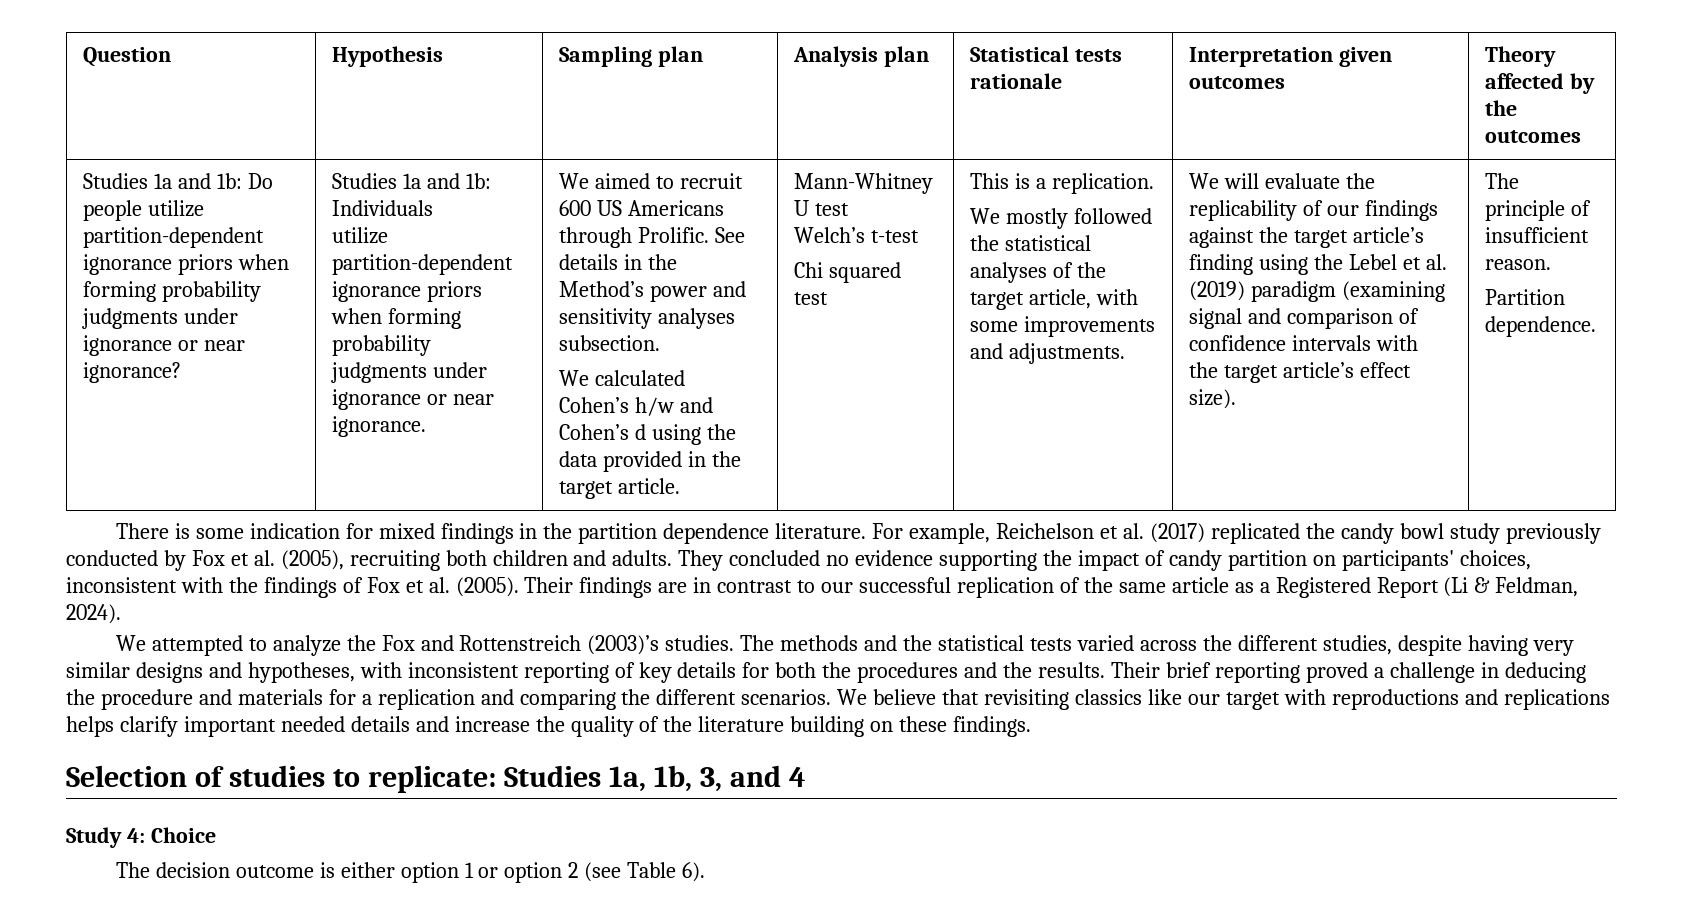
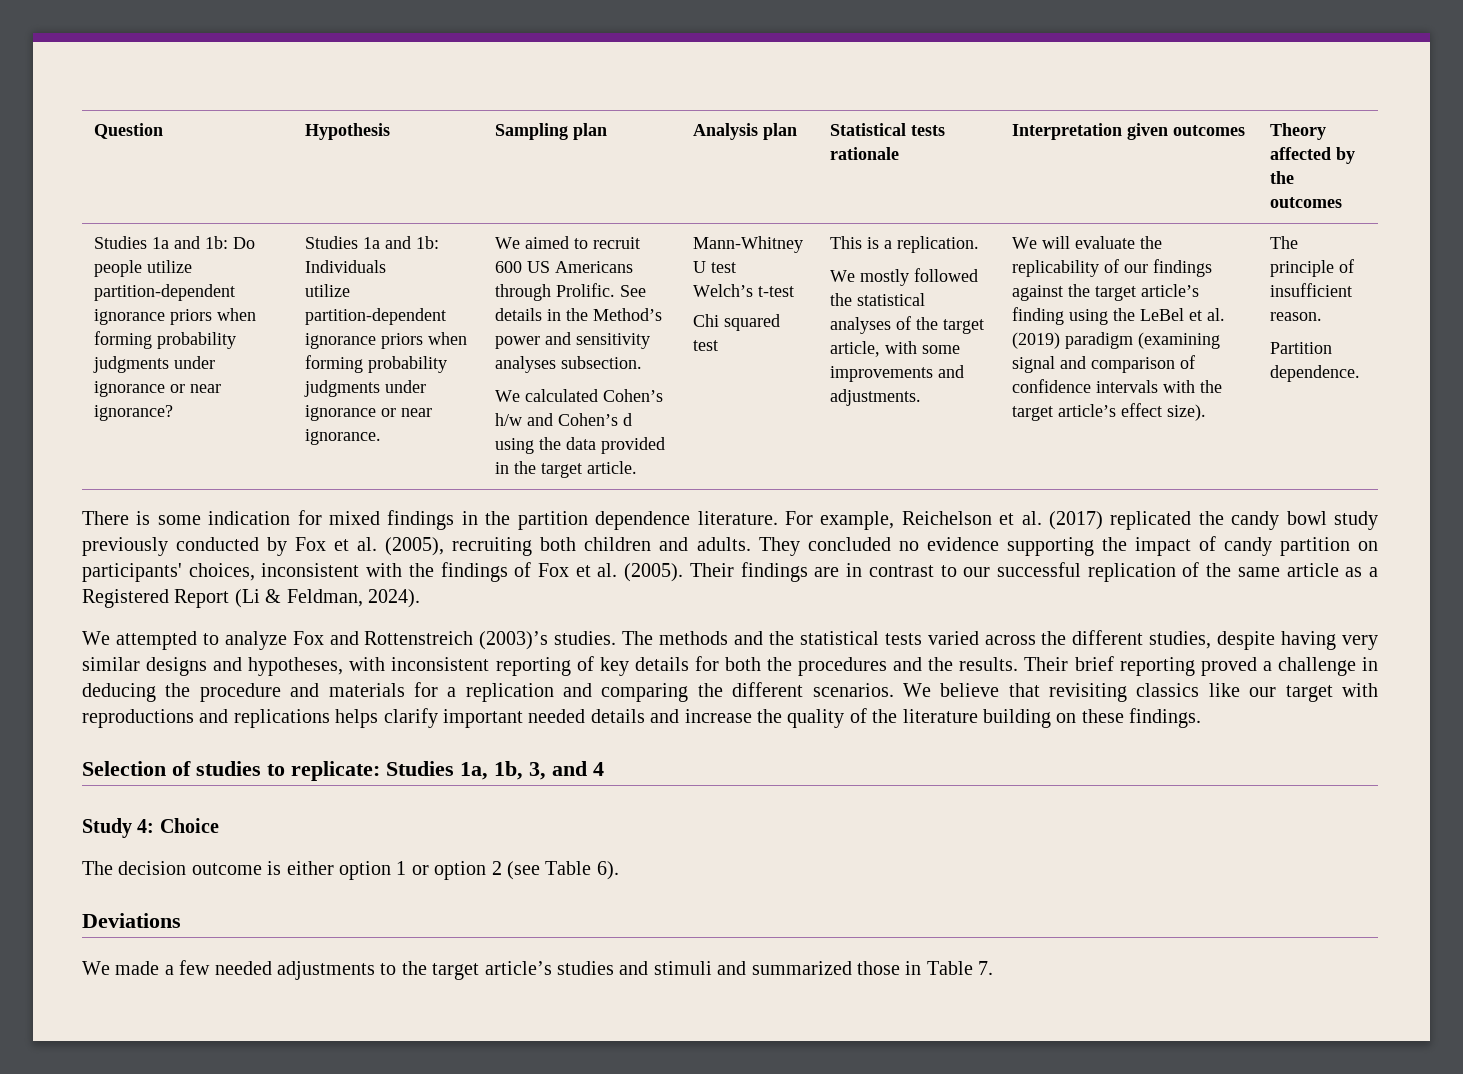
- We will evaluate the replicability of our findings against the target article’s finding using the Lebel et al. (2019) paradigm (examining signal and comparison of confidence intervals with the target article’s effect size).
+ We will evaluate the replicability of our findings against the target article’s finding using the LeBel et al. (2019) paradigm (examining signal and comparison of confidence intervals with the target article’s effect size).
- We attempted to analyze the Fox and Rottenstreich (2003)’s studies.
+ We attempted to analyze Fox and Rottenstreich (2003)’s studies.
+ Deviations
+ We made a few needed adjustments to the target article’s studies and stimuli and summarized those in Table 7.

